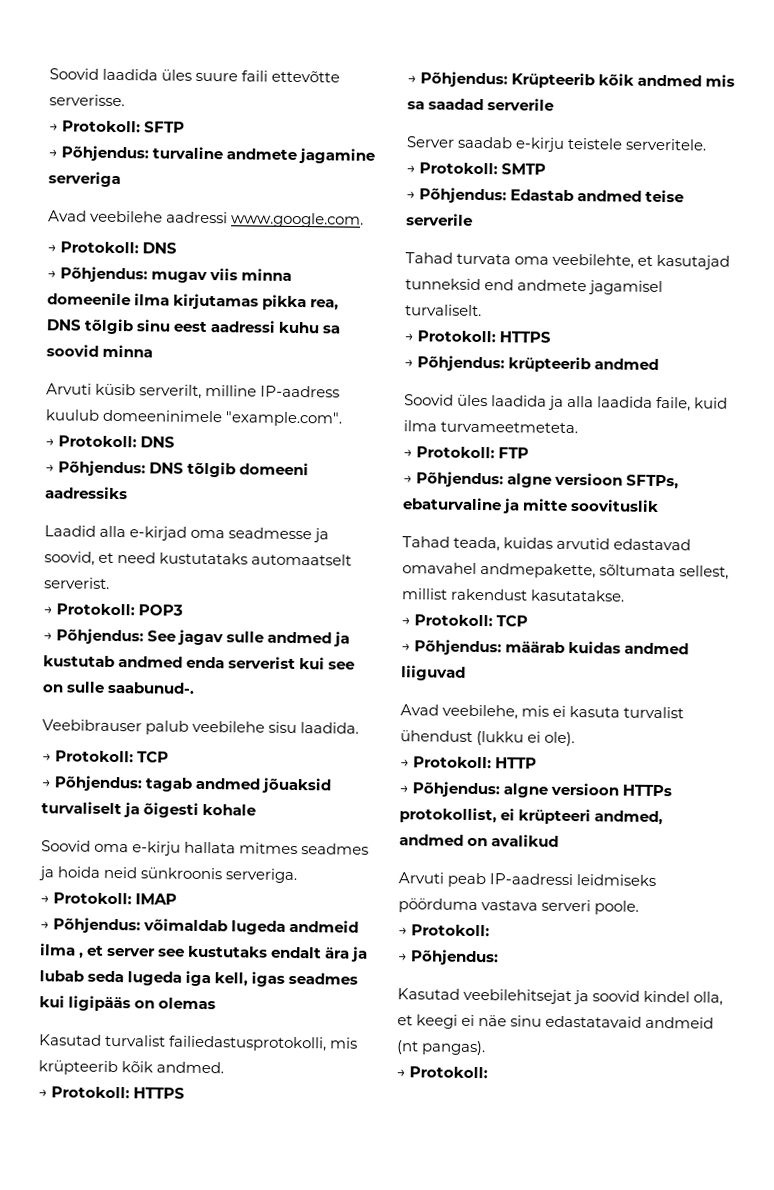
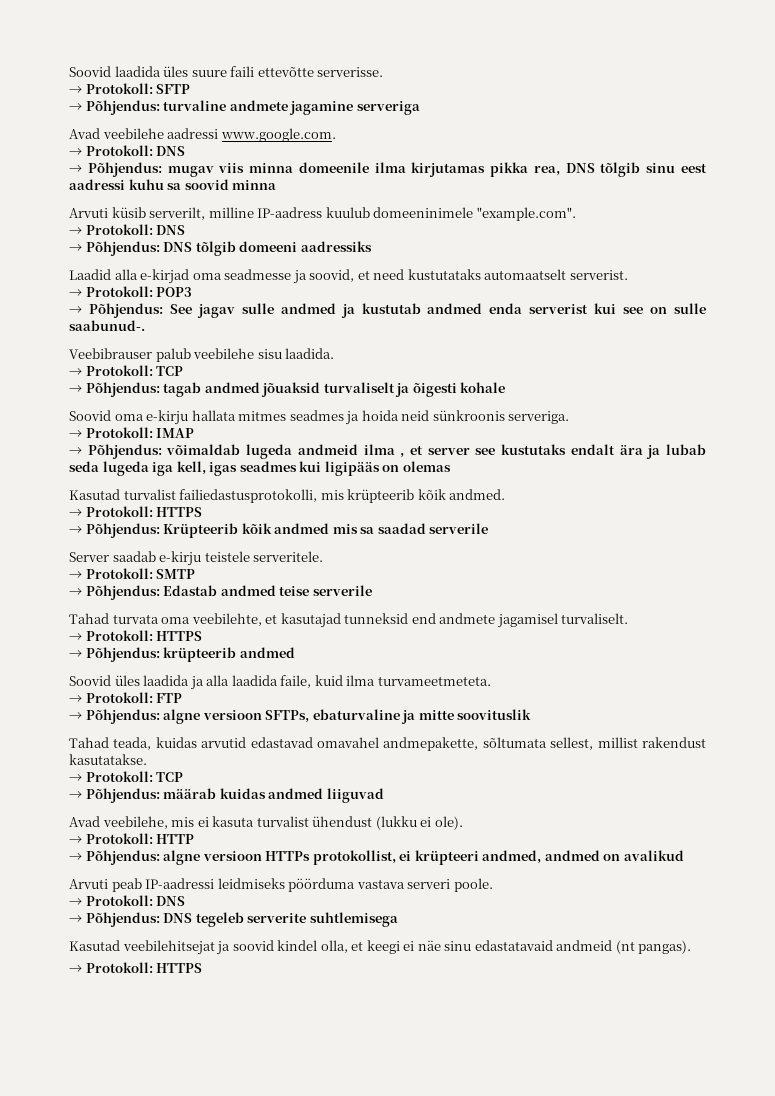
  Arvuti peab IP-aadressi leidmiseks pöörduma vastava serveri poole.
- → Protokoll:
- → Põhjendus:
+ → Protokoll: DNS
+ → Põhjendus: DNS tegeleb serverite suhtlemisega
  Kasutad veebilehitsejat ja soovid kindel olla, et keegi ei näe sinu edastatavaid andmeid (nt pangas).
- → Protokoll:
+ → Protokoll: HTTPS

